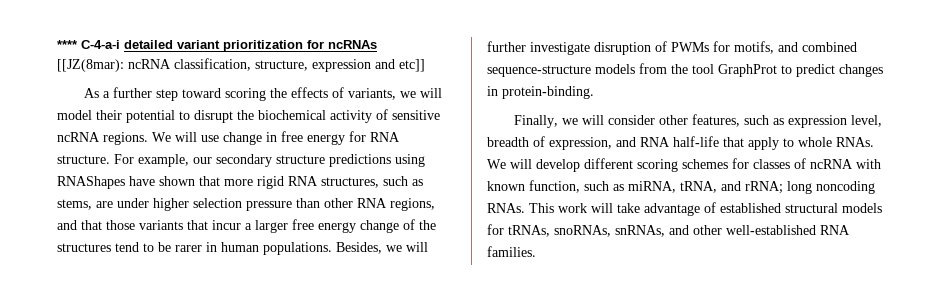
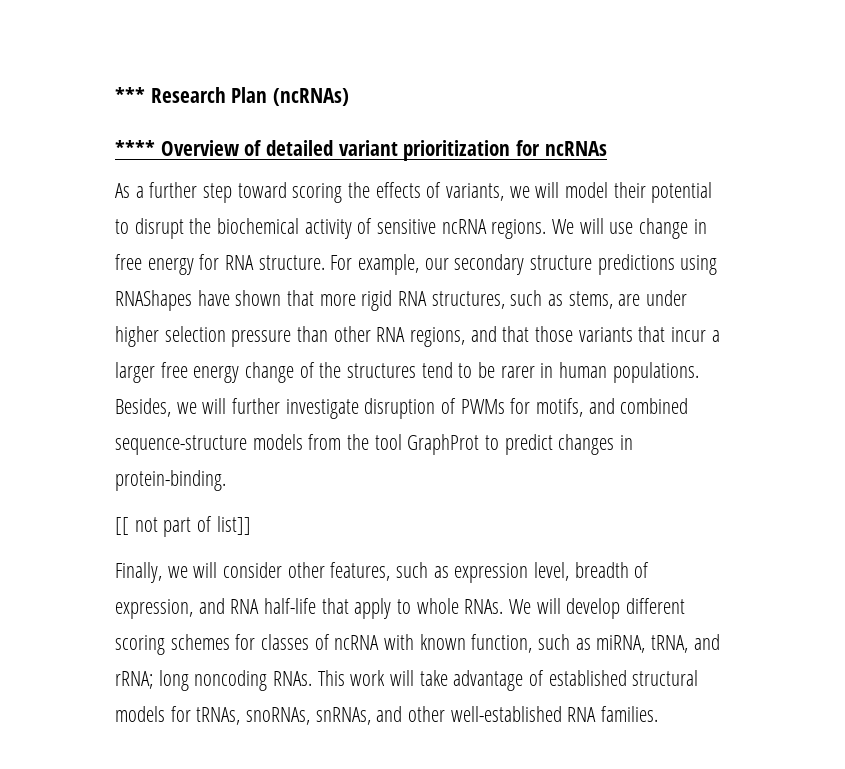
- **** C-4-a-i detailed variant prioritization for ncRNAs
+ *** Research Plan (ncRNAs)
+ **** Overview of detailed variant prioritization for ncRNAs
- [[JZ(8mar): ncRNA classification, structure, expression and etc]]
+ [[ not part of list]]

